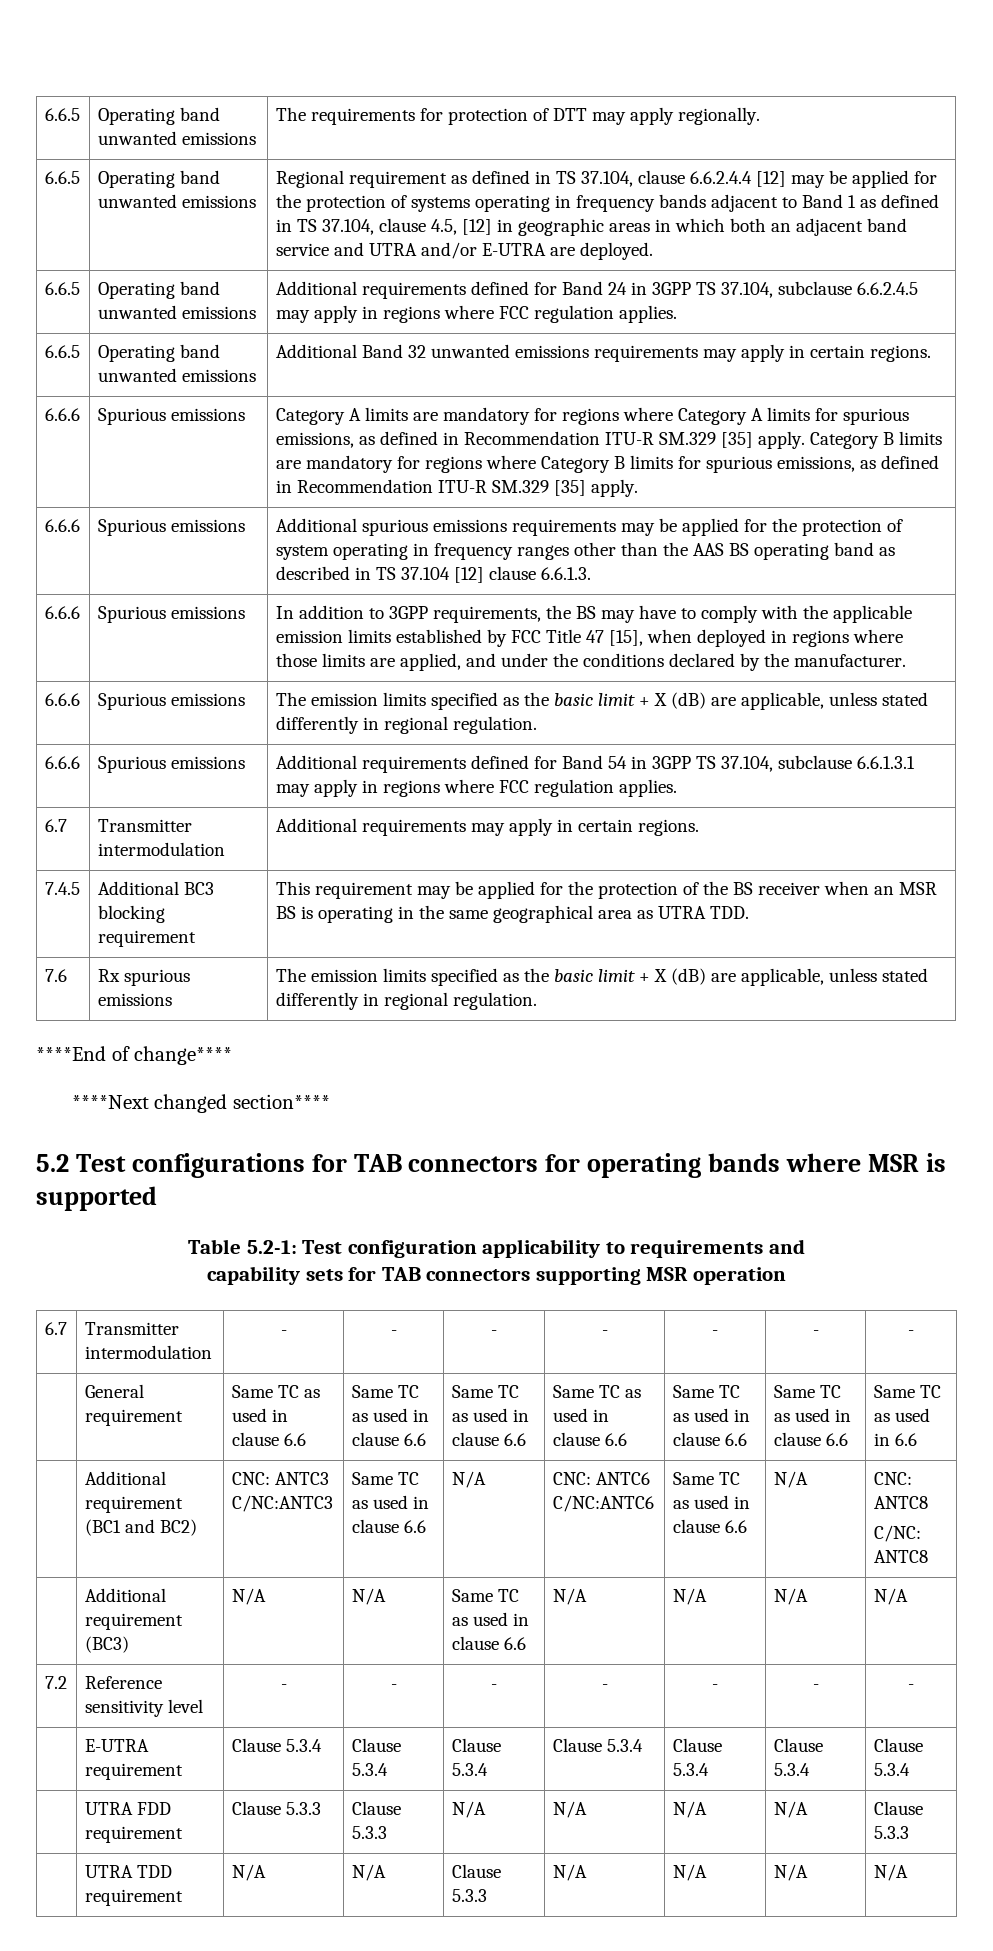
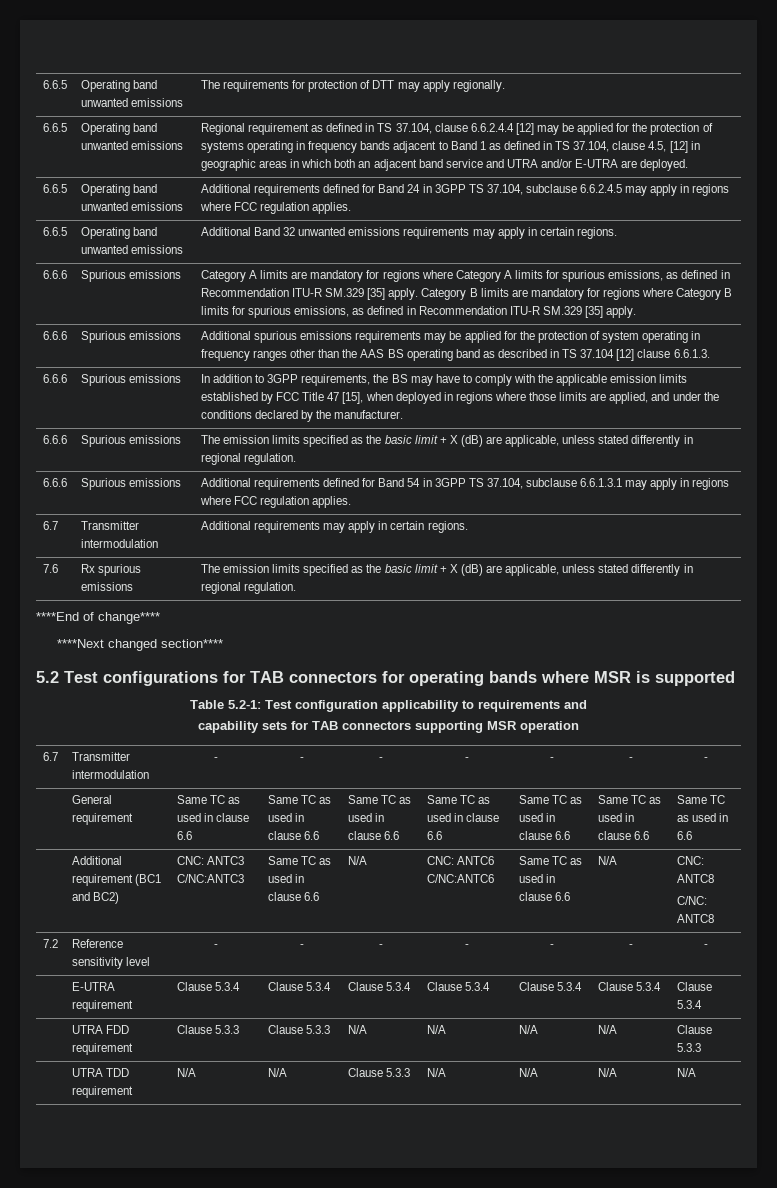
- 7.4.5 | Additional BC3 blocking requirement | This requirement may be applied for the protection of the BS receiver when an MSR BS is operating in the same geographical area as UTRA TDD.
- | Additional requirement (BC3) | N/A | N/A | Same TC as used in clause 6.6 | N/A | N/A | N/A | N/A

